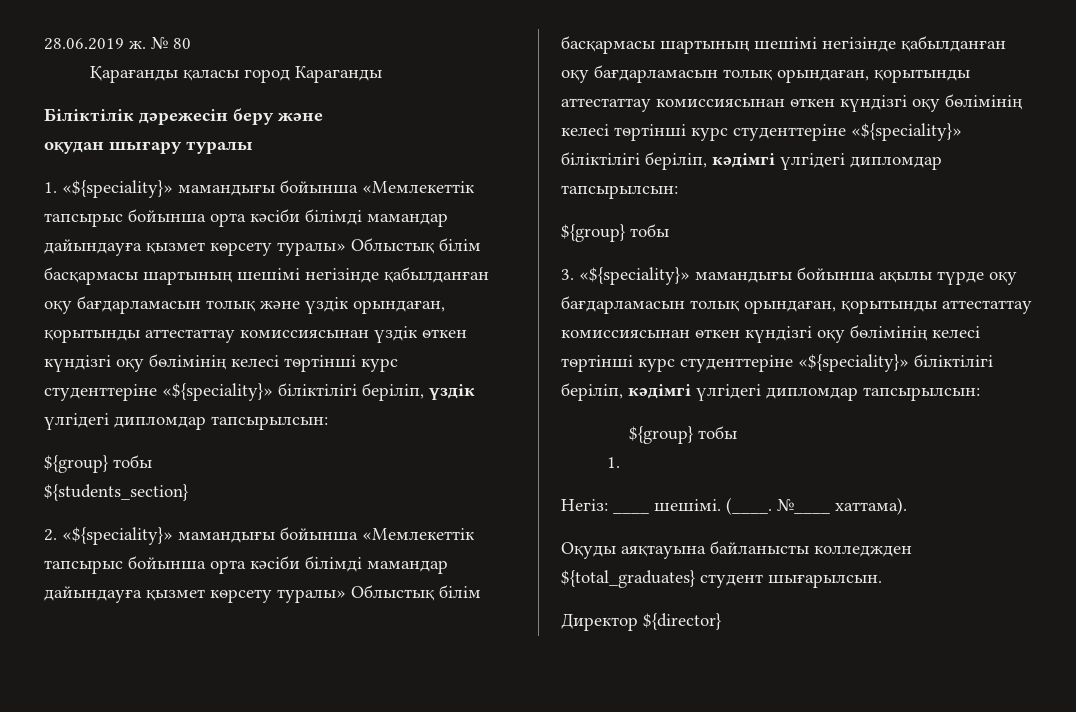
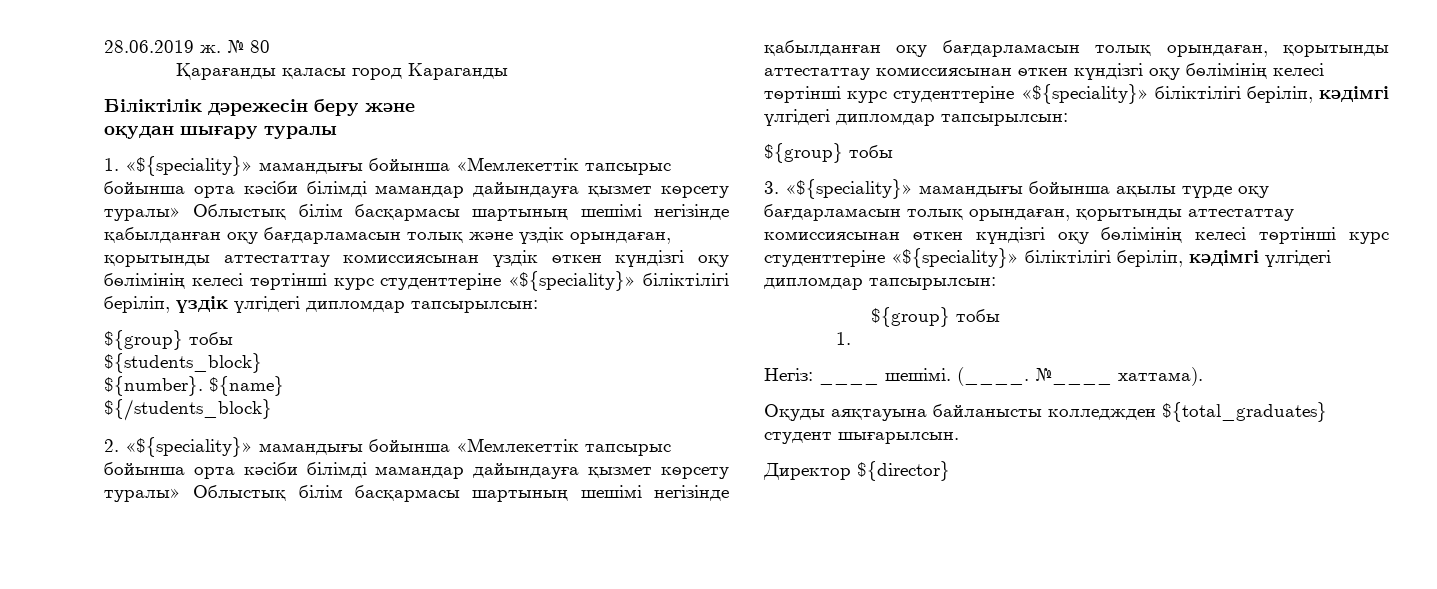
- ${students_section}
+ ${students_block}
+ ${number}. ${name}
+ ${/students_block}

